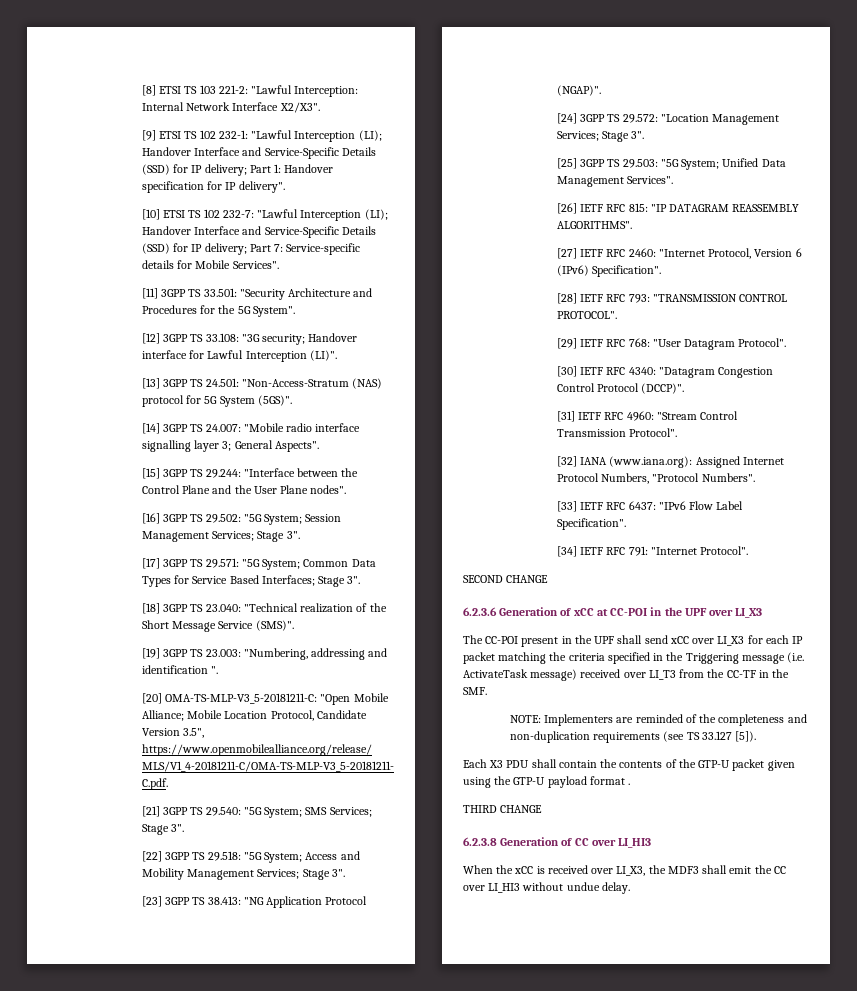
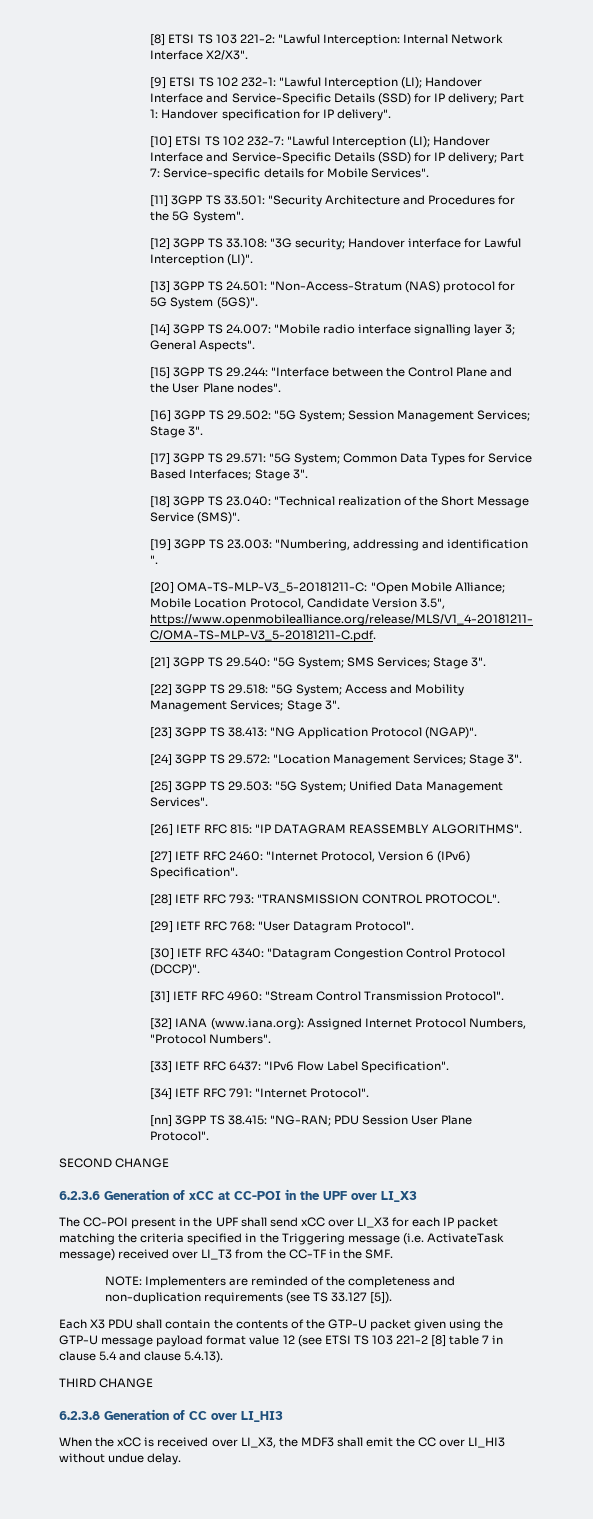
+ [nn] 3GPP TS 38.415: "NG-RAN; PDU Session User Plane Protocol".
- Each X3 PDU shall contain the contents of the GTP-U packet given using the GTP-U payload format .
+ Each X3 PDU shall contain the contents of the GTP-U packet given using the GTP-U message payload format value 12 (see ETSI TS 103 221-2 [8] table 7 in clause 5.4 and clause 5.4.13).

